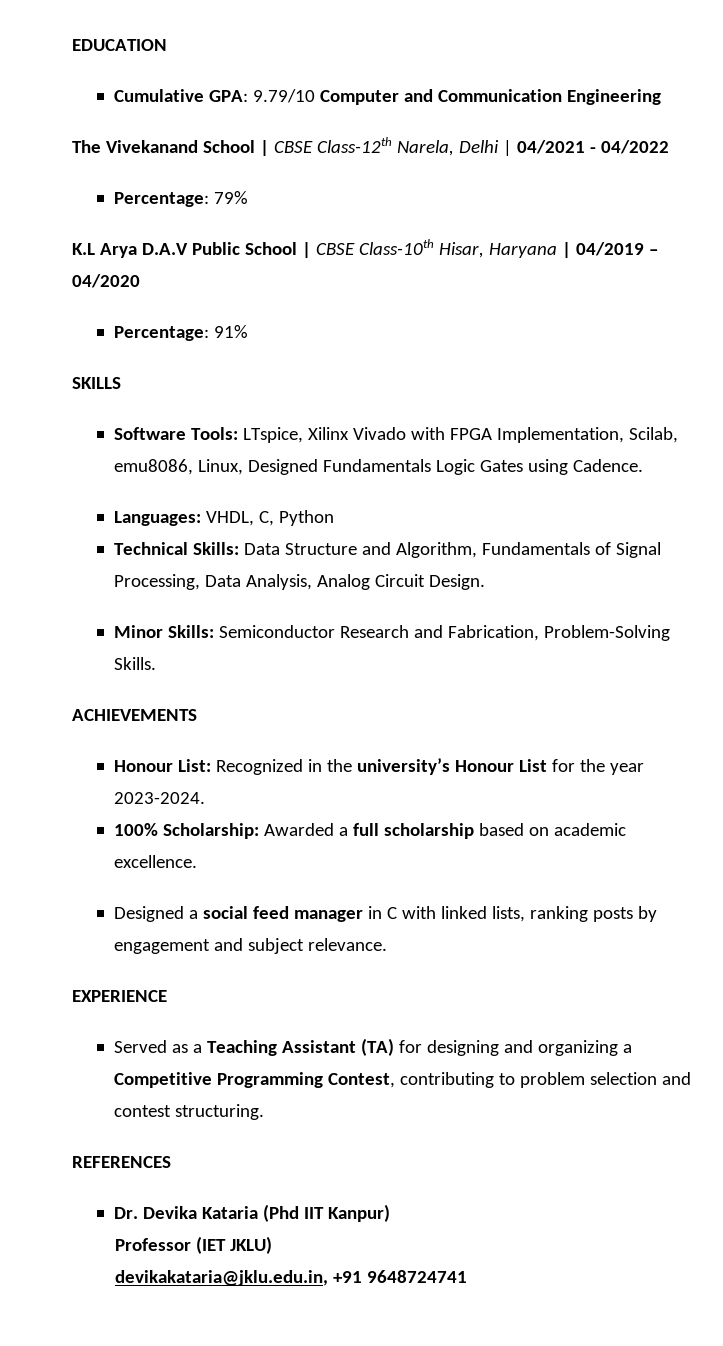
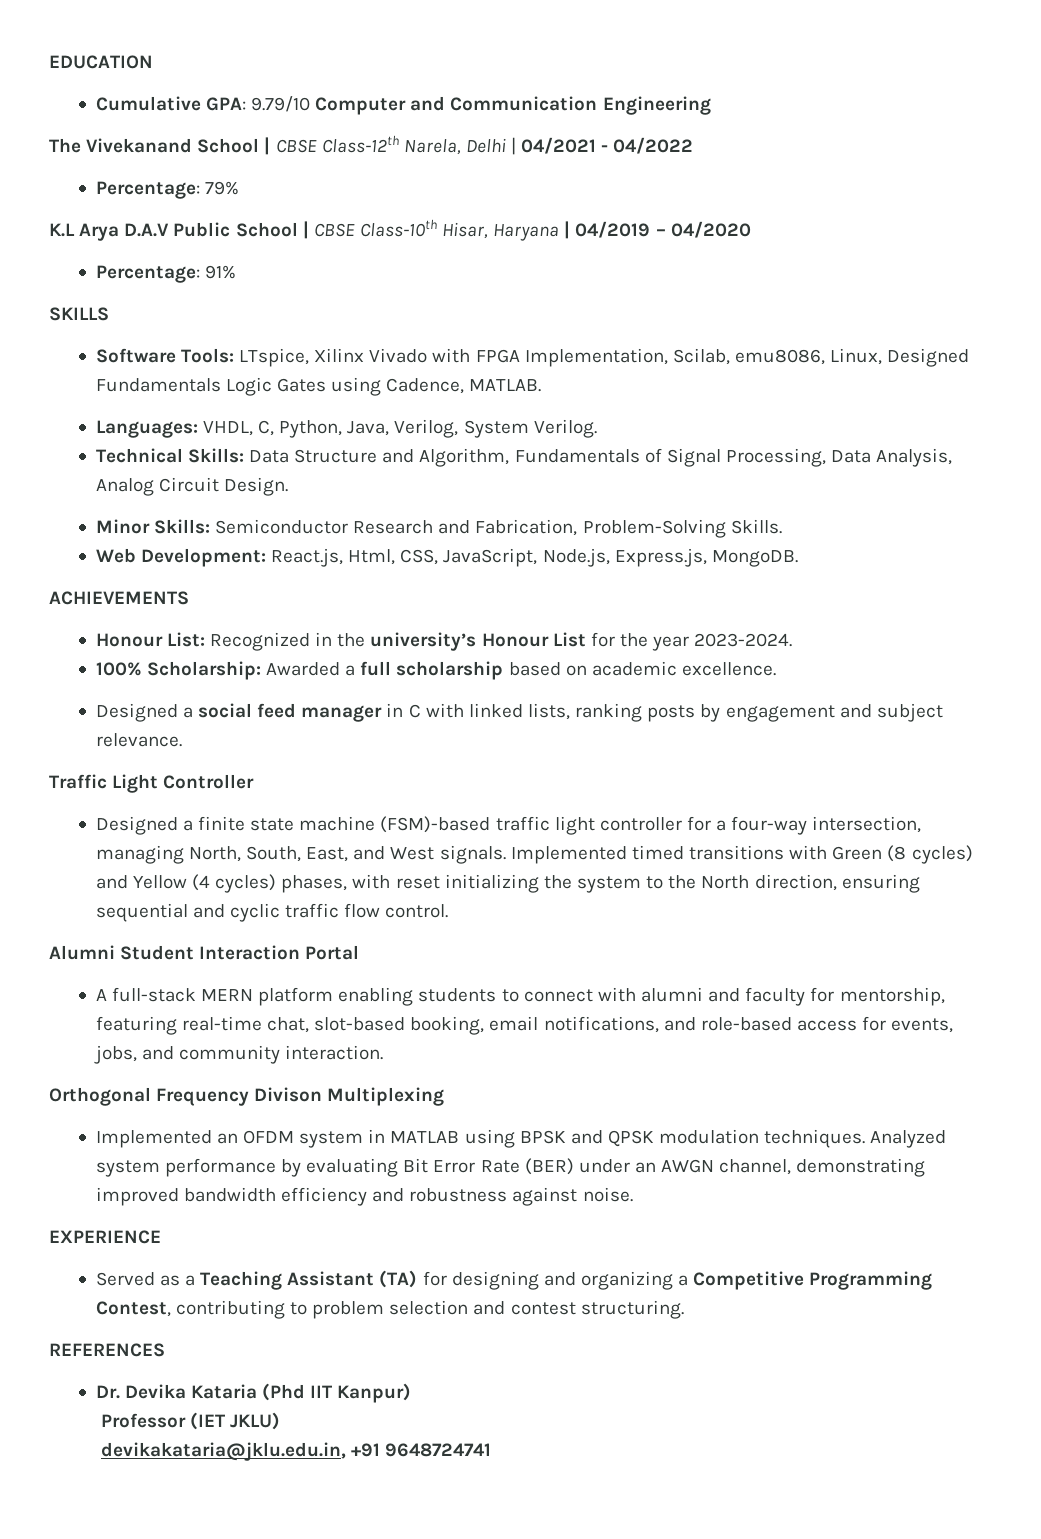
- Software Tools: LTspice, Xilinx Vivado with FPGA Implementation, Scilab, emu8086, Linux, Designed Fundamentals Logic Gates using Cadence.
+ Software Tools: LTspice, Xilinx Vivado with FPGA Implementation, Scilab, emu8086, Linux, Designed Fundamentals Logic Gates using Cadence, MATLAB.
- Languages: VHDL, C, Python
+ Languages: VHDL, C, Python, Java, Verilog, System Verilog.
+ Web Development: React.js, Html, CSS, JavaScript, Node.js, Express.js, MongoDB.
+ Traffic Light Controller
+ Designed a finite state machine (FSM)-based traffic light controller for a four-way intersection, managing North, South, East, and West signals. Implemented timed transitions with Green (8 cycles) and Yellow (4 cycles) phases, with reset initializing the system to the North direction, ensuring sequential and cyclic traffic flow control.
+ Alumni Student Interaction Portal
+ A full-stack MERN platform enabling students to connect with alumni and faculty for mentorship, featuring real-time chat, slot-based booking, email notifications, and role-based access for events, jobs, and community interaction.
+ Orthogonal Frequency Divison Multiplexing
+ Implemented an OFDM system in MATLAB using BPSK and QPSK modulation techniques. Analyzed system performance by evaluating Bit Error Rate (BER) under an AWGN channel, demonstrating improved bandwidth efficiency and robustness against noise.

